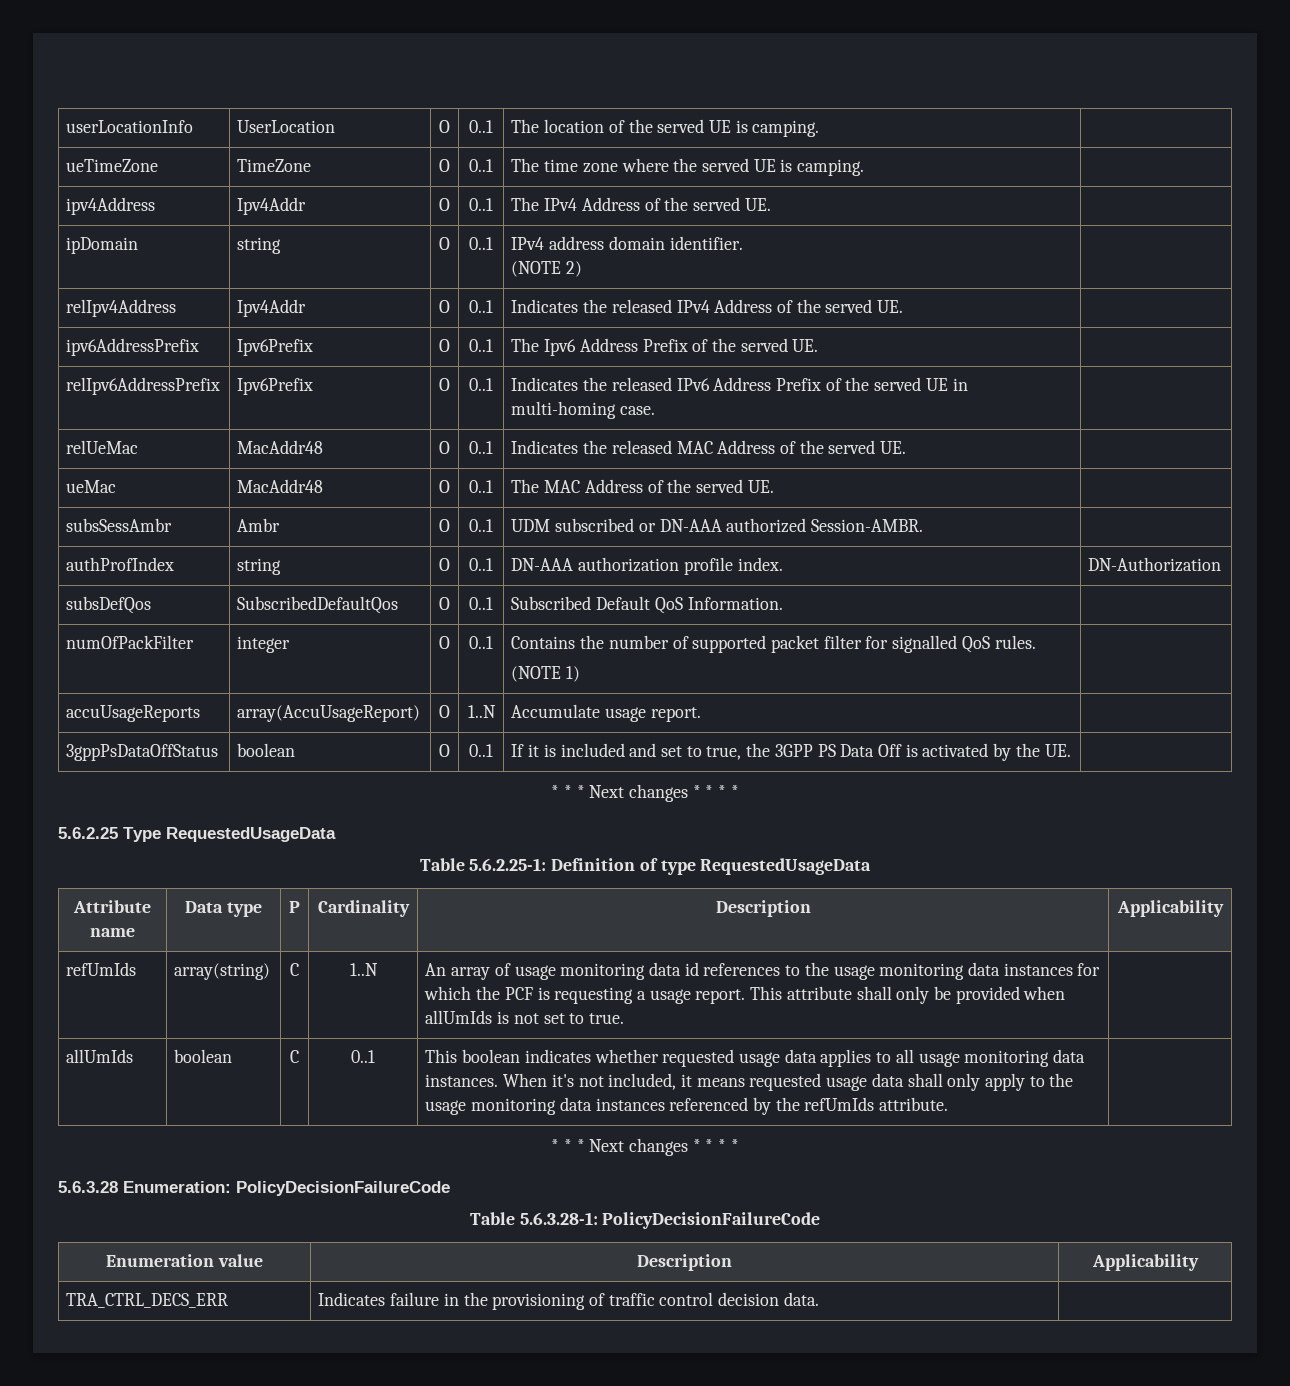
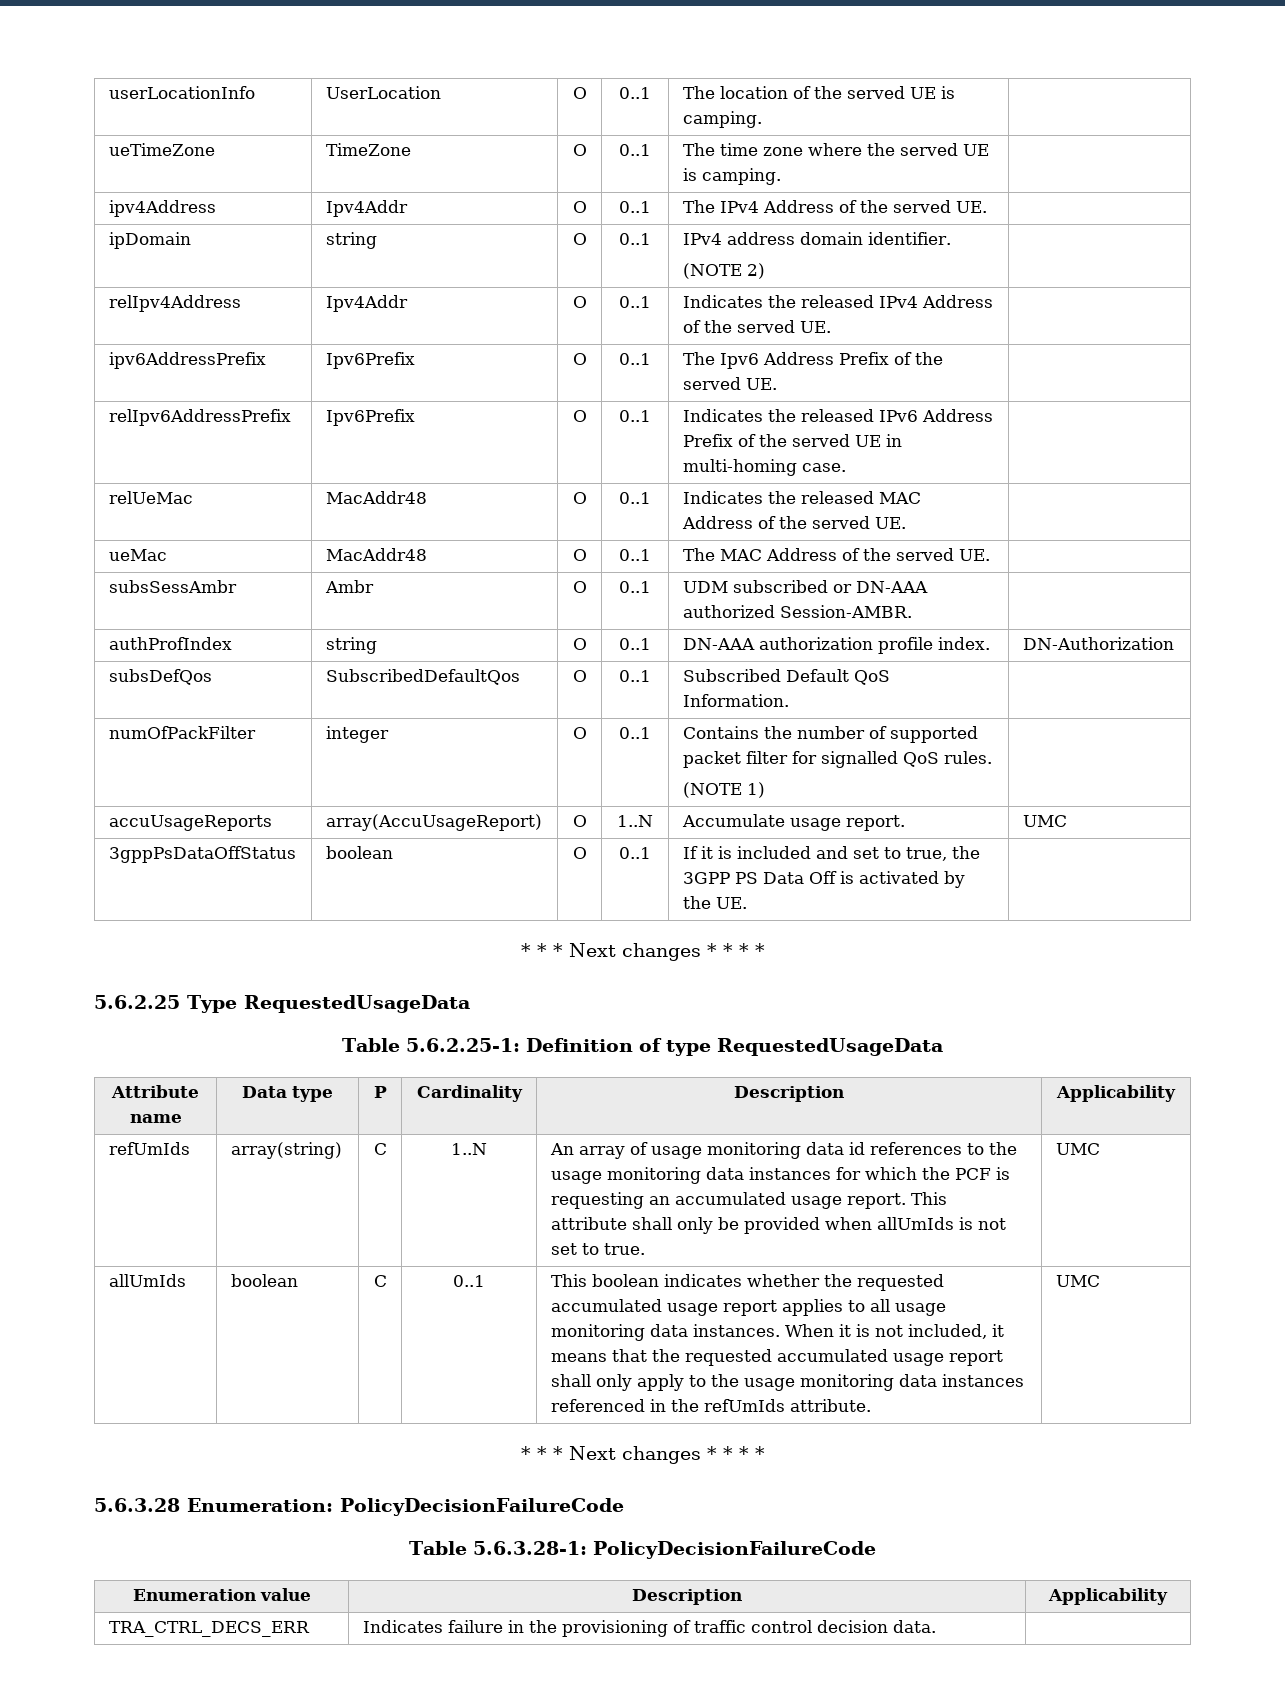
- accuUsageReports | array(AccuUsageReport) | O | 1..N | Accumulate usage report. |
+ accuUsageReports | array(AccuUsageReport) | O | 1..N | Accumulate usage report. | UMC
- An array of usage monitoring data id references to the usage monitoring data instances for which the PCF is requesting a usage report.
+ An array of usage monitoring data id references to the usage monitoring data instances for which the PCF is requesting an accumulated usage report.
- This attribute shall only be provided when allUmIds is not set to true.
+ This attribute shall only be provided when allUmIds is not set to true. | UMC
- This boolean indicates whether requested usage data applies to all usage monitoring data instances.
+ This boolean indicates whether the requested accumulated usage report applies to all usage monitoring data instances.
- When it's not included, it means requested usage data shall only apply to the usage monitoring data instances referenced by the refUmIds attribute.
+ When it is not included, it means that the requested accumulated usage report shall only apply to the usage monitoring data instances referenced in the refUmIds attribute. | UMC

